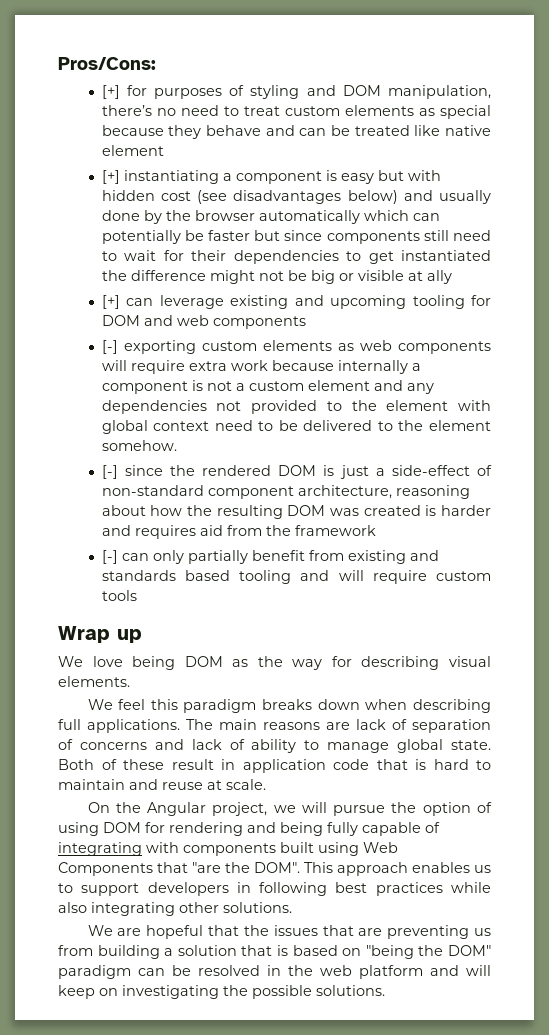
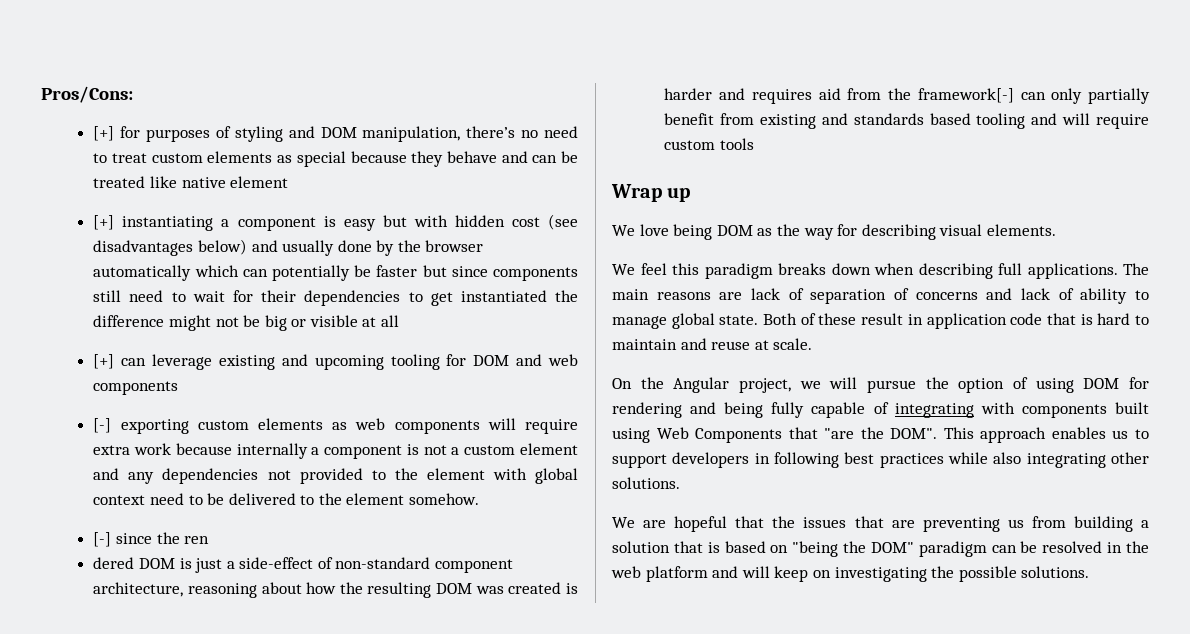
- [+] instantiating a component is easy but with hidden cost (see disadvantages below) and usually done by the browser automatically which can potentially be faster but since components still need to wait for their dependencies to get instantiated the difference might not be big or visible at ally
+ [+] instantiating a component is easy but with hidden cost (see disadvantages below) and usually done by the browser automatically which can potentially be faster but since components still need to wait for their dependencies to get instantiated the difference might not be big or visible at all
- [-] since the rendered DOM is just a side-effect of non-standard component architecture, reasoning about how the resulting DOM was created is harder and requires aid from the framework
- [-] can only partially benefit from existing and standards based tooling and will require custom tools
+ [-] since the ren
+ dered DOM is just a side-effect of non-standard component architecture, reasoning about how the resulting DOM was created is harder and requires aid from the framework[-] can only partially benefit from existing and standards based tooling and will require custom tools

